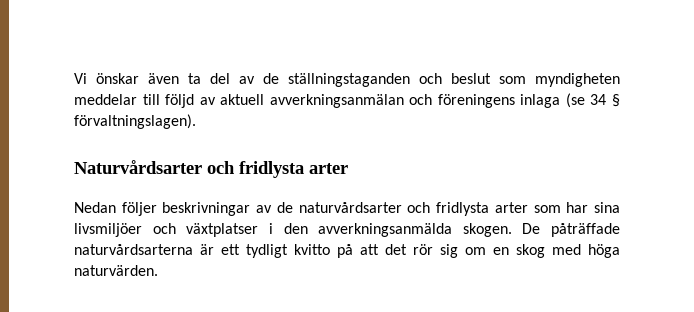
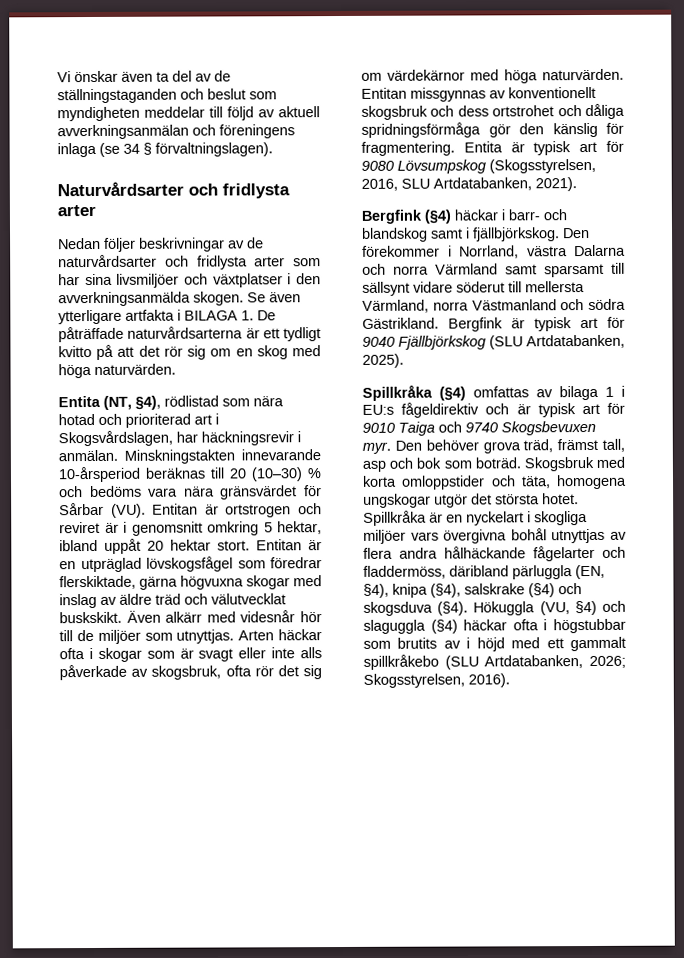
- De påträffade naturvårdsarterna är ett tydligt kvitto på att det rör sig om en skog med höga naturvärden.
+ Se även ytterligare artfakta i BILAGA 1. De påträffade naturvårdsarterna är ett tydligt kvitto på att det rör sig om en skog med höga naturvärden.
+ Entita (NT, §4), rödlistad som nära hotad och prioriterad art i Skogsvårdslagen, har häckningsrevir i anmälan. Minskningstakten innevarande 10-årsperiod beräknas till 20 (10–30) % och bedöms vara nära gränsvärdet för Sårbar (VU). Entitan är ortstrogen och reviret är i genomsnitt omkring 5 hektar, ibland uppåt 20 hektar stort. Entitan är en utpräglad lövskogsfågel som föredrar flerskiktade, gärna högvuxna skogar med inslag av äldre träd och välutvecklat buskskikt. Även alkärr med videsnår hör till de miljöer som utnyttjas. Arten häckar ofta i skogar som är svagt eller inte alls påverkade av skogsbruk, ofta rör det sig om värdekärnor med höga naturvärden. Entitan missgynnas av konventionellt skogsbruk och dess ortstrohet och dåliga spridningsförmåga gör den känslig för fragmentering. Entita är typisk art för 9080 Lövsumpskog (Skogsstyrelsen, 2016, SLU Artdatabanken, 2021).
+ Bergfink (§4) häckar i barr- och blandskog samt i fjällbjörkskog. Den förekommer i Norrland, västra Dalarna och norra Värmland samt sparsamt till sällsynt vidare söderut till mellersta Värmland, norra Västmanland och södra Gästrikland. Bergfink är typisk art för 9040 Fjällbjörkskog (SLU Artdatabanken, 2025).
+ Spillkråka (§4) omfattas av bilaga 1 i EU:s fågeldirektiv och är typisk art för 9010 Taiga och 9740 Skogsbevuxen myr. Den behöver grova träd, främst tall, asp och bok som boträd. Skogsbruk med korta omloppstider och täta, homogena ungskogar utgör det största hotet. Spillkråka är en nyckelart i skogliga miljöer vars övergivna bohål utnyttjas av flera andra hålhäckande fågelarter och fladdermöss, däribland pärluggla (EN, §4), knipa (§4), salskrake (§4) och skogsduva (§4). Hökuggla (VU, §4) och slaguggla (§4) häckar ofta i högstubbar som brutits av i höjd med ett gammalt spillkråkebo (SLU Artdatabanken, 2026; Skogsstyrelsen, 2016).

